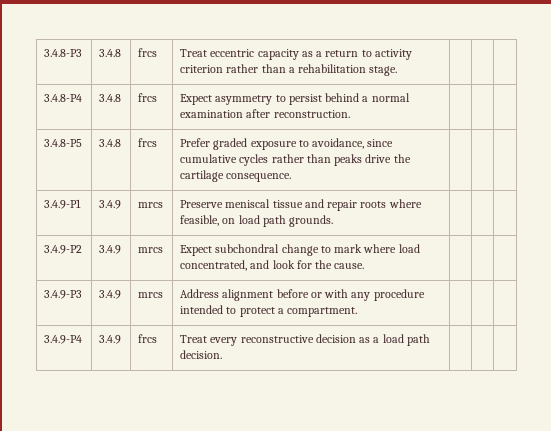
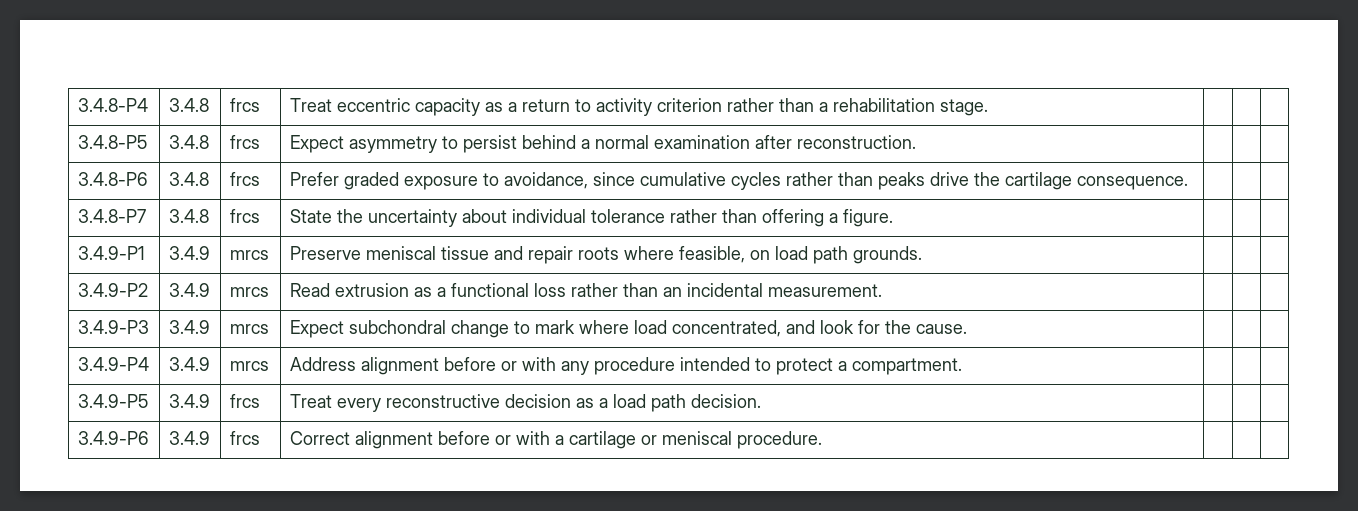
- 3.4.8-P3 | 3.4.8 | frcs | Treat eccentric capacity as a return to activity criterion rather than a rehabilitation stage. | | |
+ 3.4.8-P4 | 3.4.8 | frcs | Treat eccentric capacity as a return to activity criterion rather than a rehabilitation stage. | | |
- 3.4.8-P4 | 3.4.8 | frcs | Expect asymmetry to persist behind a normal examination after reconstruction. | | |
+ 3.4.8-P5 | 3.4.8 | frcs | Expect asymmetry to persist behind a normal examination after reconstruction. | | |
- 3.4.8-P5 | 3.4.8 | frcs | Prefer graded exposure to avoidance, since cumulative cycles rather than peaks drive the cartilage consequence. | | |
+ 3.4.8-P6 | 3.4.8 | frcs | Prefer graded exposure to avoidance, since cumulative cycles rather than peaks drive the cartilage consequence. | | |
+ 3.4.8-P7 | 3.4.8 | frcs | State the uncertainty about individual tolerance rather than offering a figure. | | |
- 3.4.9-P2 | 3.4.9 | mrcs | Expect subchondral change to mark where load concentrated, and look for the cause. | | |
+ 3.4.9-P2 | 3.4.9 | mrcs | Read extrusion as a functional loss rather than an incidental measurement. | | |
+ 3.4.9-P3 | 3.4.9 | mrcs | Expect subchondral change to mark where load concentrated, and look for the cause. | | |
- 3.4.9-P3 | 3.4.9 | mrcs | Address alignment before or with any procedure intended to protect a compartment. | | |
+ 3.4.9-P4 | 3.4.9 | mrcs | Address alignment before or with any procedure intended to protect a compartment. | | |
- 3.4.9-P4 | 3.4.9 | frcs | Treat every reconstructive decision as a load path decision. | | |
+ 3.4.9-P5 | 3.4.9 | frcs | Treat every reconstructive decision as a load path decision. | | |
+ 3.4.9-P6 | 3.4.9 | frcs | Correct alignment before or with a cartilage or meniscal procedure. | | |

